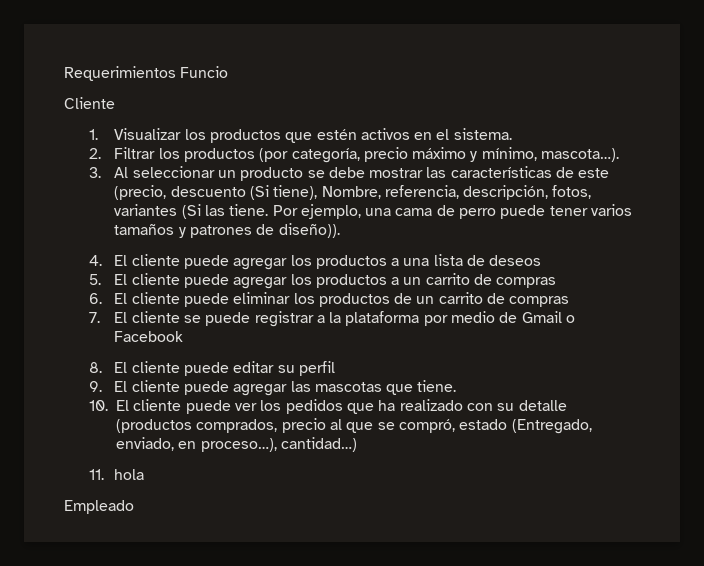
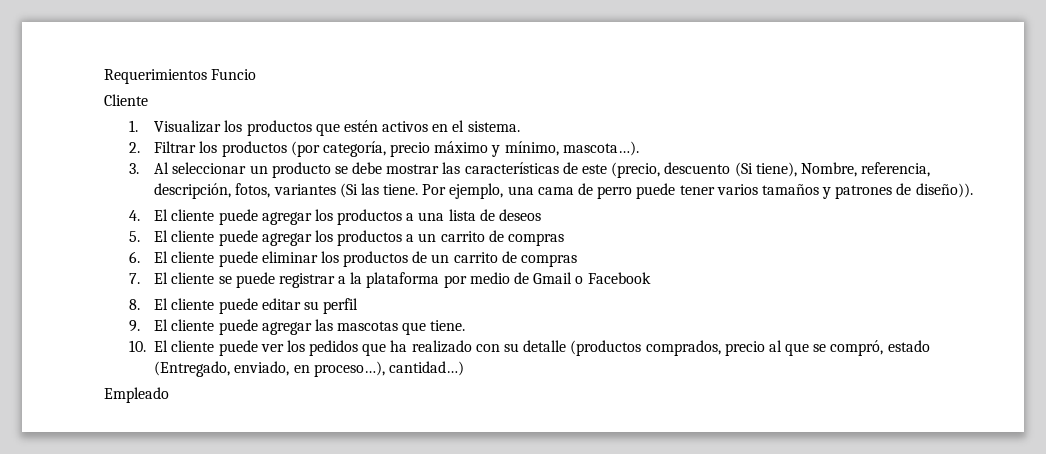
- 11. hola

